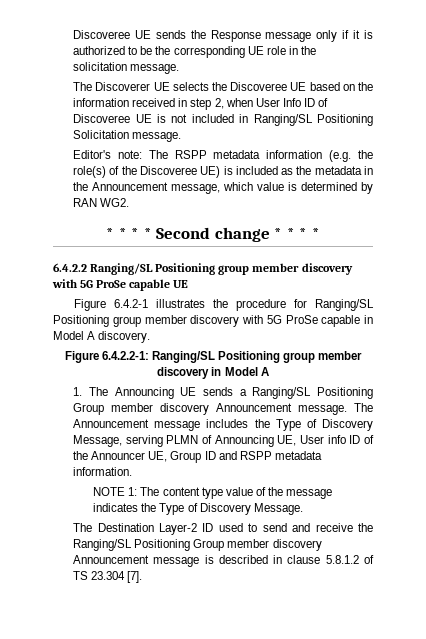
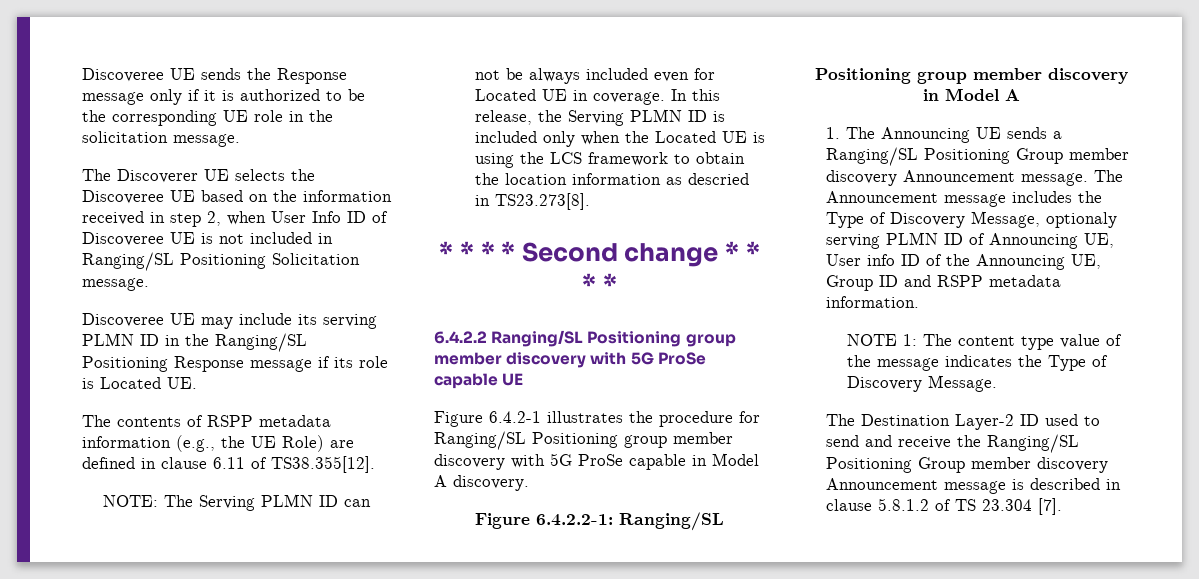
- Editor's note: The RSPP metadata information (e.g. the role(s) of the Discoveree UE) is included as the metadata in the Announcement message, which value is determined by RAN WG2.
+ Discoveree UE may include its serving PLMN ID in the Ranging/SL Positioning Response message if its role is Located UE.
+ The contents of RSPP metadata information (e.g., the UE Role) are defined in clause 6.11 of TS38.355[12].
+ NOTE: The Serving PLMN ID can not be always included even for Located UE in coverage. In this release, the Serving PLMN ID is included only when the Located UE is using the LCS framework to obtain the location information as descried in TS23.273[8].
- The Announcement message includes the Type of Discovery Message, serving PLMN of Announcing UE, User info ID of the Announcer UE, Group ID and RSPP metadata information.
+ The Announcement message includes the Type of Discovery Message, optionaly serving PLMN ID of Announcing UE, User info ID of the Announcing UE, Group ID and RSPP metadata information.

